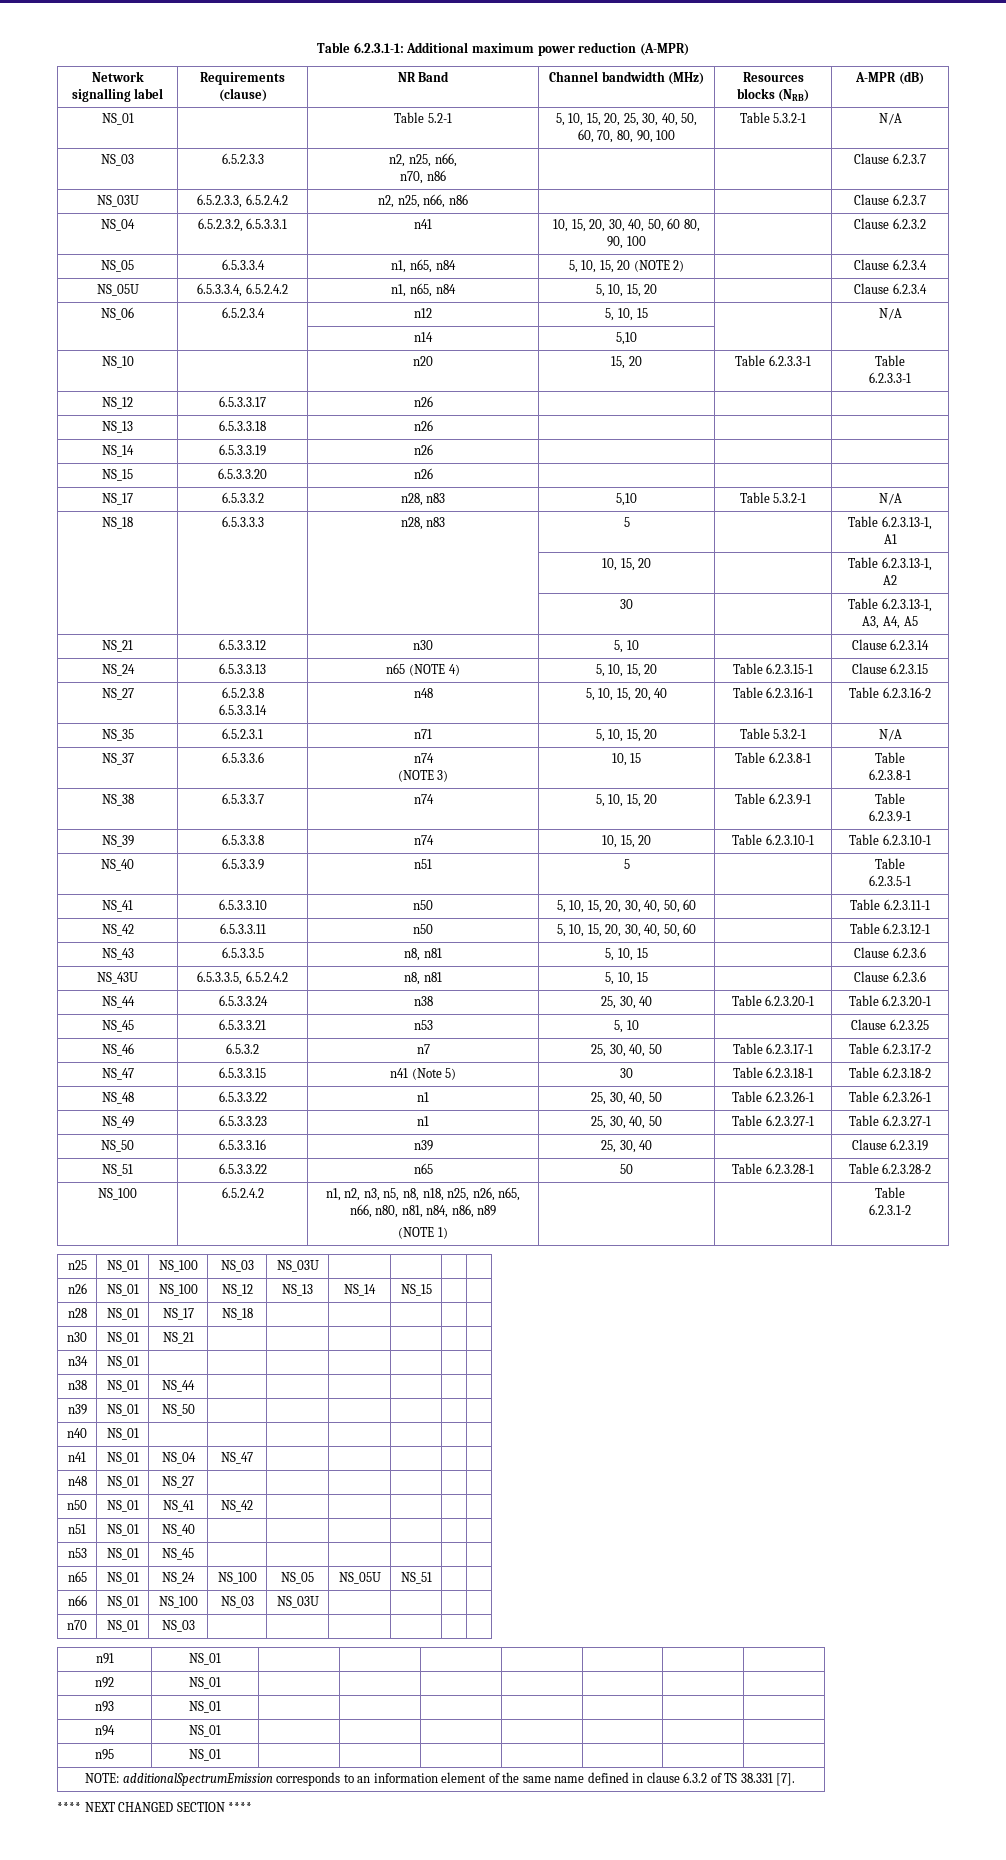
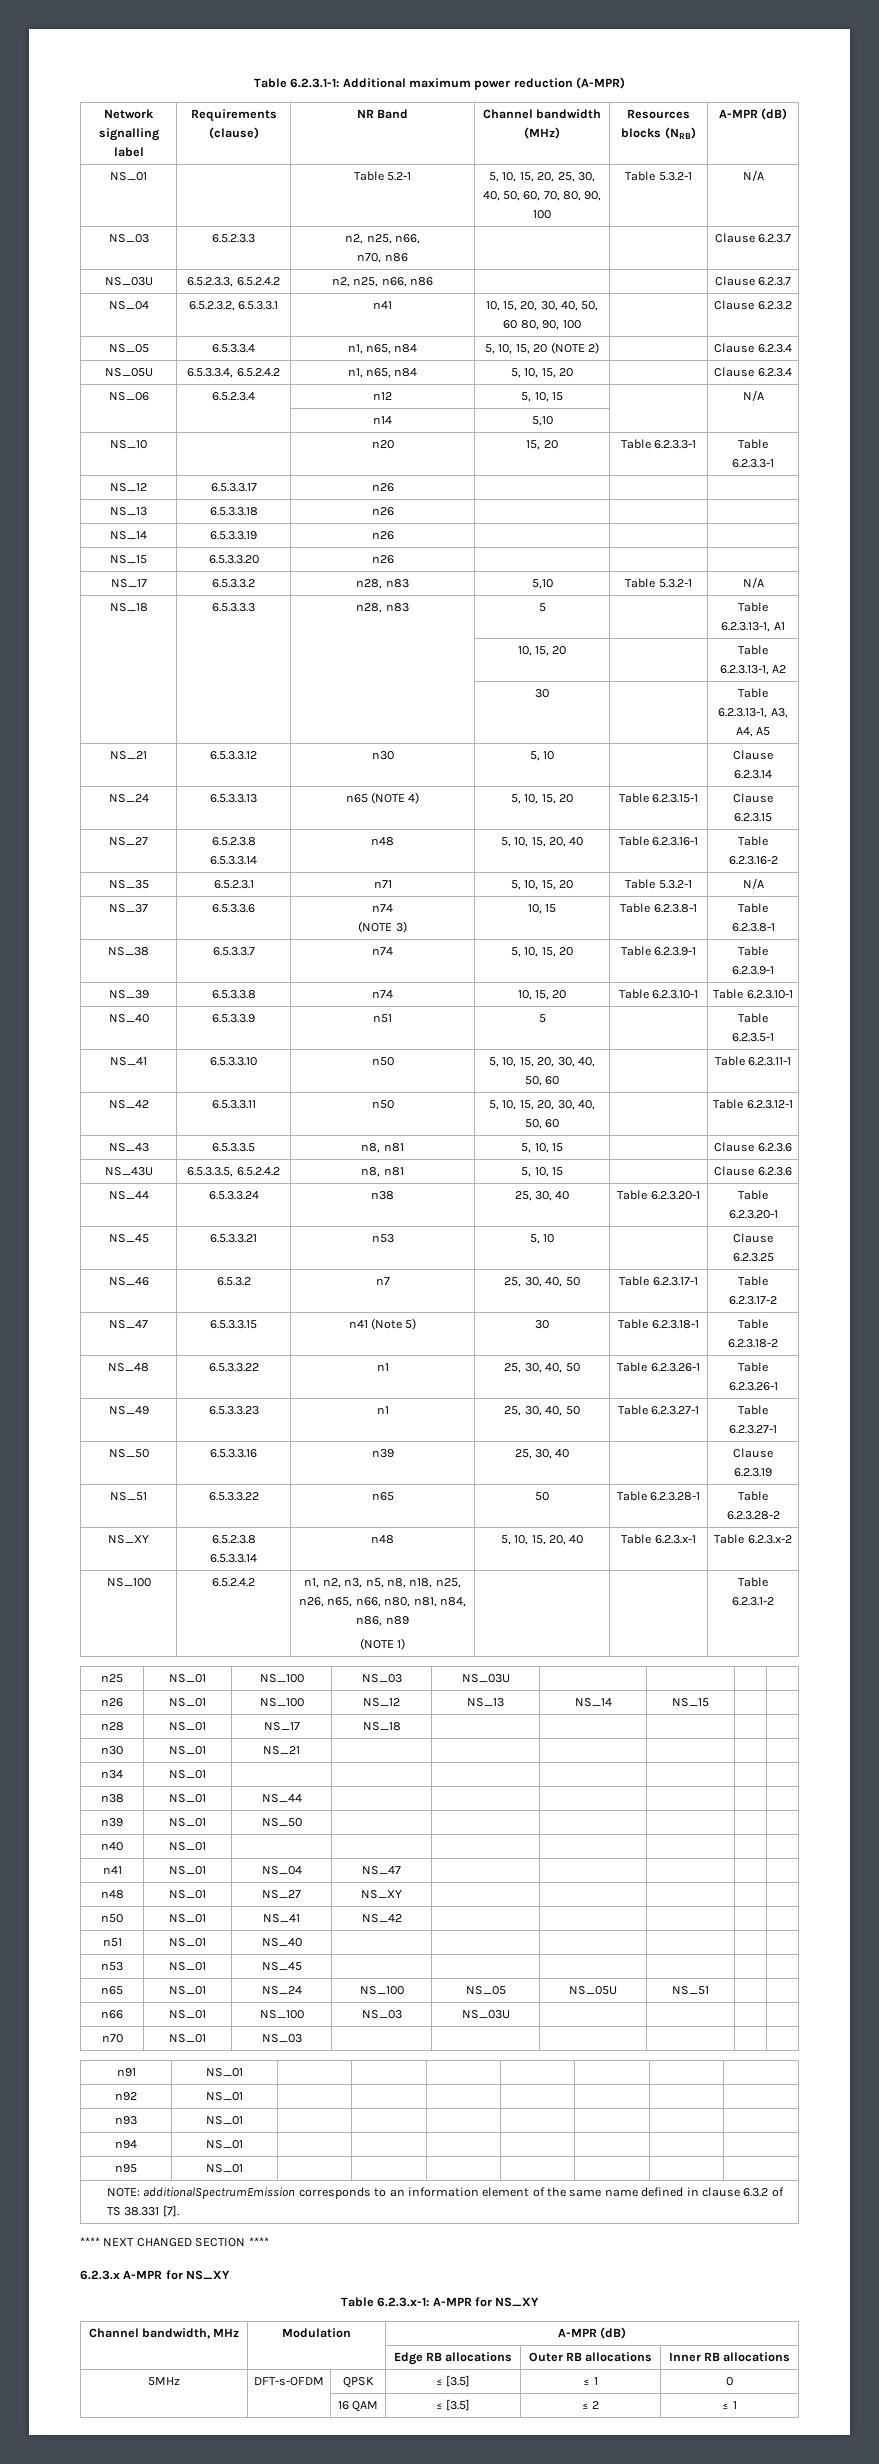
+ NS_XY | 6.5.2.3.8
+ 6.5.3.3.14 | n48 | 5, 10, 15, 20, 40 | Table 6.2.3.x-1 | Table 6.2.3.x-2
- n48 | NS_01 | NS_27 | | | | | |
+ n48 | NS_01 | NS_27 | NS_XY | | | | |
+ 6.2.3.x A-MPR for NS_XY
+ Table 6.2.3.x-1: A-MPR for NS_XY
+ Channel bandwidth, MHz | Modulation | A-MPR (dB)
+ | | Edge RB allocations | Outer RB allocations | Inner RB allocations
+ 5MHz | DFT-s-OFDM | QPSK | ≤ [3.5] | ≤ 1 | 0
+ | | 16 QAM | ≤ [3.5] | ≤ 2 | ≤ 1

